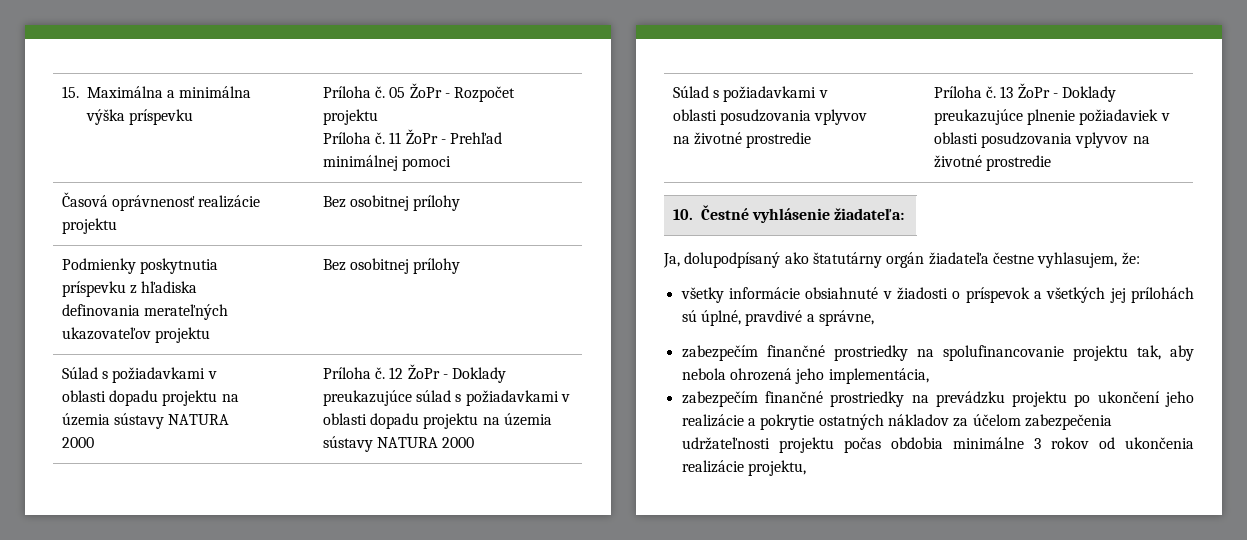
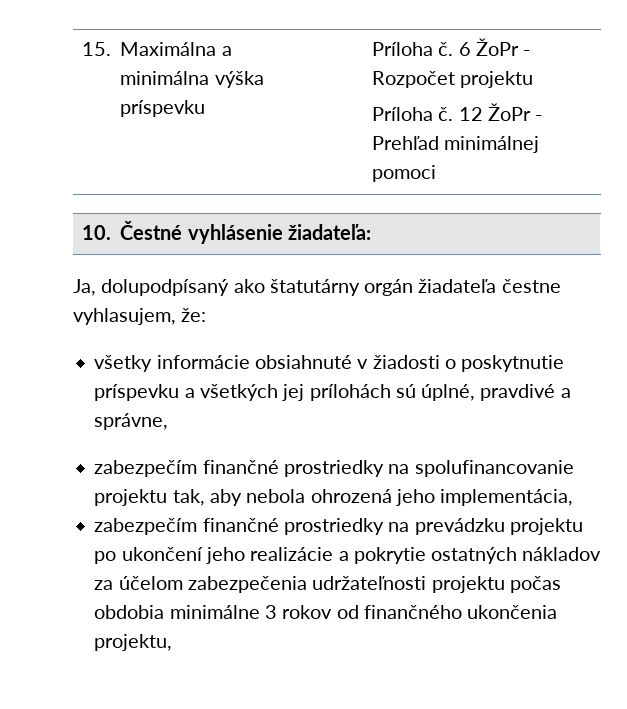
- 15. Maximálna a minimálna výška príspevku | Príloha č. 05 ŽoPr - Rozpočet projektu
- Príloha č. 11 ŽoPr - Prehľad minimálnej pomoci
+ 15. Maximálna a minimálna výška príspevku | Príloha č. 6 ŽoPr - Rozpočet projektu
+ Príloha č. 12 ŽoPr - Prehľad minimálnej pomoci
- Časová oprávnenosť realizácie projektu | Bez osobitnej prílohy
- Podmienky poskytnutia príspevku z hľadiska definovania merateľných ukazovateľov projektu | Bez osobitnej prílohy
- Súlad s požiadavkami v oblasti dopadu projektu na územia sústavy NATURA 2000 | Príloha č. 12 ŽoPr - Doklady preukazujúce súlad s požiadavkami v oblasti dopadu projektu na územia sústavy NATURA 2000
- Súlad s požiadavkami v oblasti posudzovania vplyvov na životné prostredie | Príloha č. 13 ŽoPr - Doklady preukazujúce plnenie požiadaviek v oblasti posudzovania vplyvov na životné prostredie
- všetky informácie obsiahnuté v žiadosti o príspevok a všetkých jej prílohách sú úplné, pravdivé a správne,
+ všetky informácie obsiahnuté v žiadosti o poskytnutie príspevku a všetkých jej prílohách sú úplné, pravdivé a správne,
- zabezpečím finančné prostriedky na prevádzku projektu po ukončení jeho realizácie a pokrytie ostatných nákladov za účelom zabezpečenia udržateľnosti projektu počas obdobia minimálne 3 rokov od ukončenia realizácie projektu,
+ zabezpečím finančné prostriedky na prevádzku projektu po ukončení jeho realizácie a pokrytie ostatných nákladov za účelom zabezpečenia udržateľnosti projektu počas obdobia minimálne 3 rokov od finančného ukončenia projektu,

